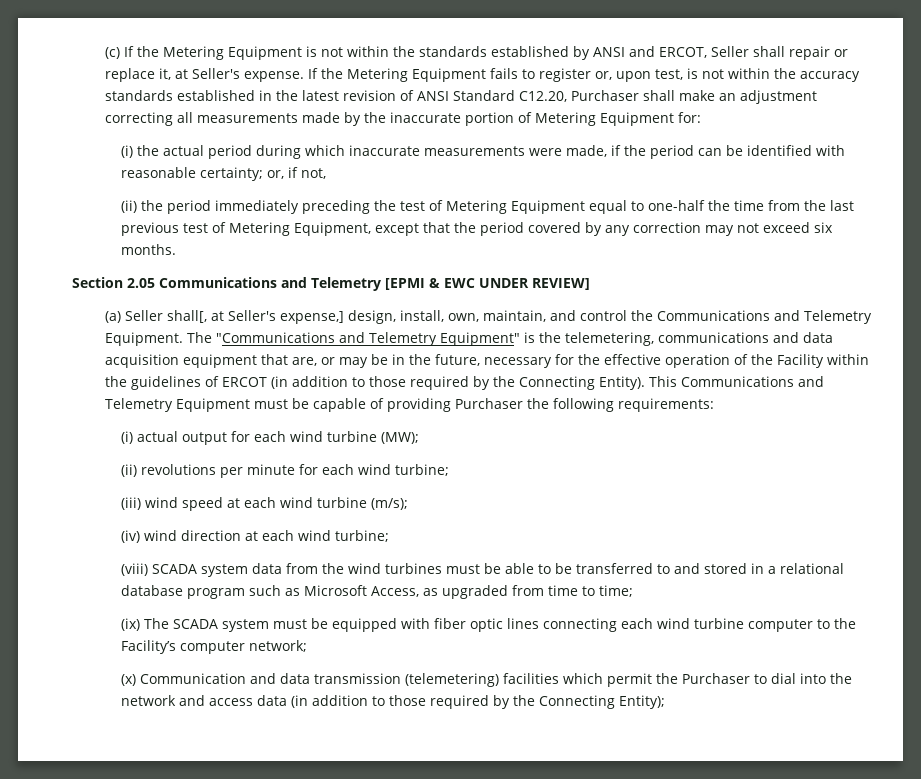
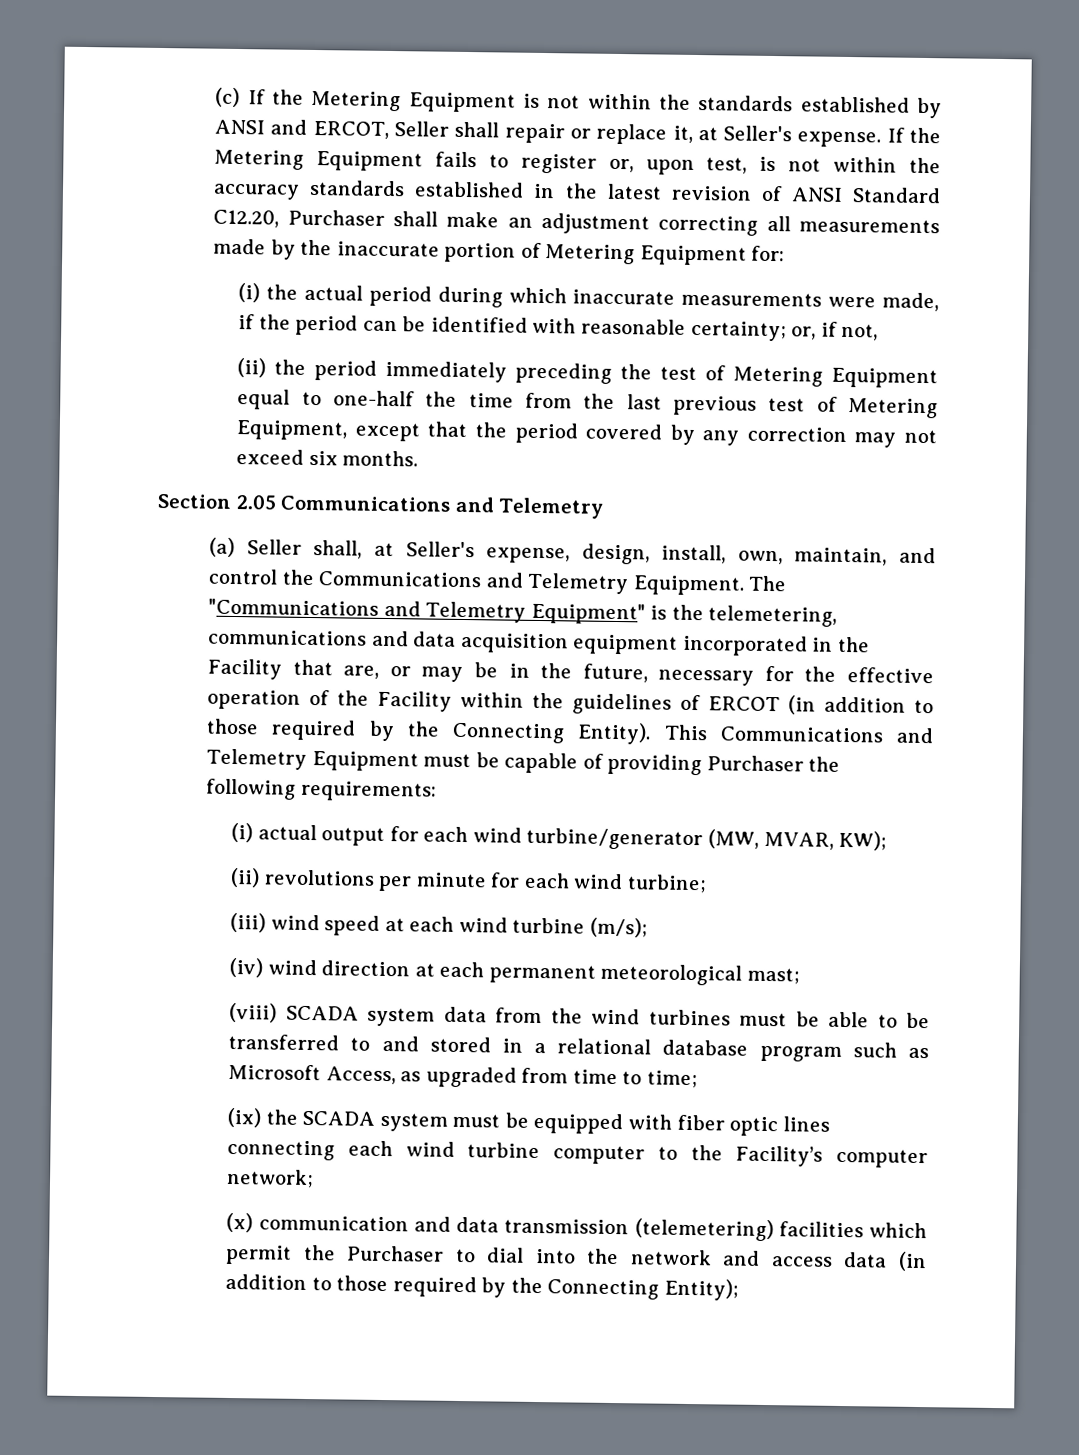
- Section 2.05 Communications and Telemetry [EPMI & EWC UNDER REVIEW]
+ Section 2.05 Communications and Telemetry
- (a) Seller shall[, at Seller's expense,] design, install, own, maintain, and control the Communications and Telemetry Equipment.
+ (a) Seller shall, at Seller's expense, design, install, own, maintain, and control the Communications and Telemetry Equipment.
- The "Communications and Telemetry Equipment" is the telemetering, communications and data acquisition equipment that are, or may be in the future, necessary for the effective operation of the Facility within the guidelines of ERCOT (in addition to those required by the Connecting Entity).
+ The "Communications and Telemetry Equipment" is the telemetering, communications and data acquisition equipment incorporated in the Facility that are, or may be in the future, necessary for the effective operation of the Facility within the guidelines of ERCOT (in addition to those required by the Connecting Entity).
- (i) actual output for each wind turbine (MW);
+ (i) actual output for each wind turbine/generator (MW, MVAR, KW);
- (iv) wind direction at each wind turbine;
+ (iv) wind direction at each permanent meteorological mast;
- (ix) The SCADA system must be equipped with fiber optic lines connecting each wind turbine computer to the Facility’s computer network;
+ (ix) the SCADA system must be equipped with fiber optic lines connecting each wind turbine computer to the Facility’s computer network;
- (x) Communication and data transmission (telemetering) facilities which permit the Purchaser to dial into the network and access data (in addition to those required by the Connecting Entity);
+ (x) communication and data transmission (telemetering) facilities which permit the Purchaser to dial into the network and access data (in addition to those required by the Connecting Entity);

